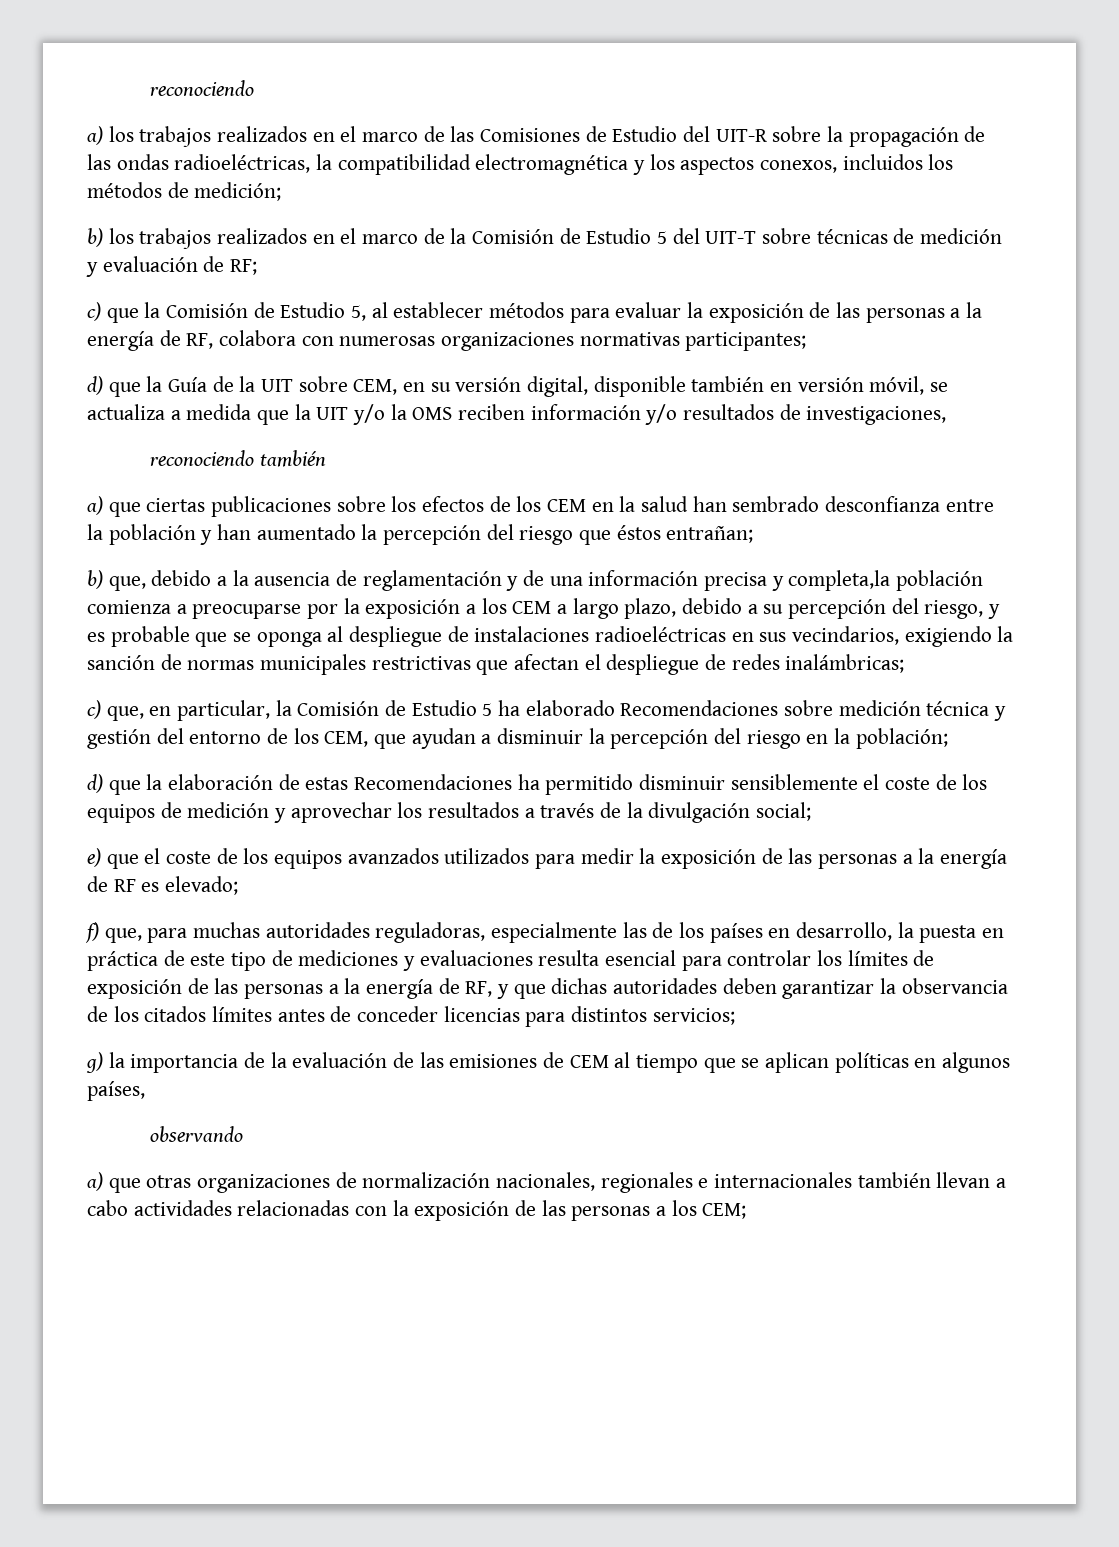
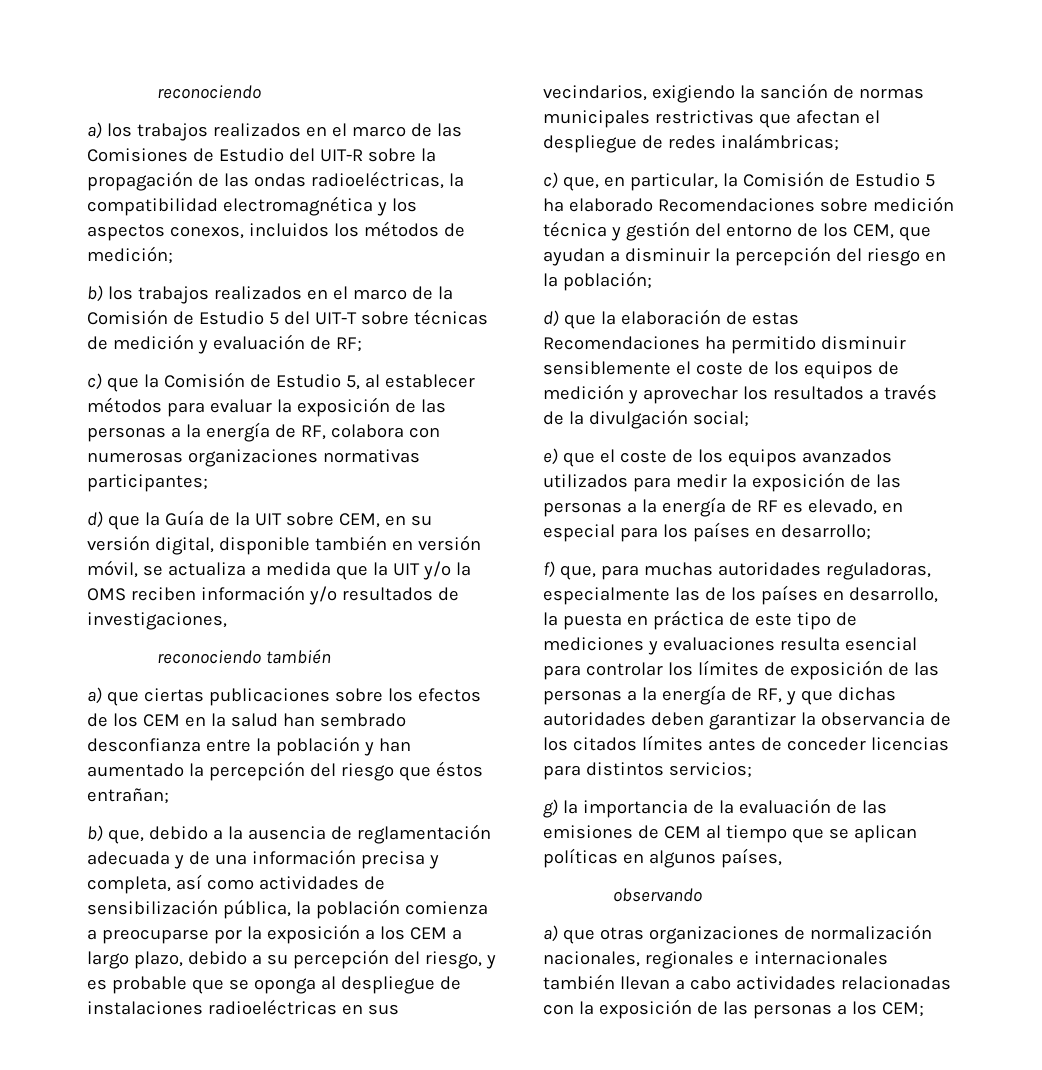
- b) que, debido a la ausencia de reglamentación y de una información precisa y completa,la población comienza a preocuparse por la exposición a los CEM a largo plazo, debido a su percepción del riesgo, y es probable que se oponga al despliegue de instalaciones radioeléctricas en sus vecindarios, exigiendo la sanción de normas municipales restrictivas que afectan el despliegue de redes inalámbricas;
+ b) que, debido a la ausencia de reglamentación adecuada y de una información precisa y completa, así como actividades de sensibilización pública, la población comienza a preocuparse por la exposición a los CEM a largo plazo, debido a su percepción del riesgo, y es probable que se oponga al despliegue de instalaciones radioeléctricas en sus vecindarios, exigiendo la sanción de normas municipales restrictivas que afectan el despliegue de redes inalámbricas;
- e) que el coste de los equipos avanzados utilizados para medir la exposición de las personas a la energía de RF es elevado;
+ e) que el coste de los equipos avanzados utilizados para medir la exposición de las personas a la energía de RF es elevado, en especial para los países en desarrollo;

